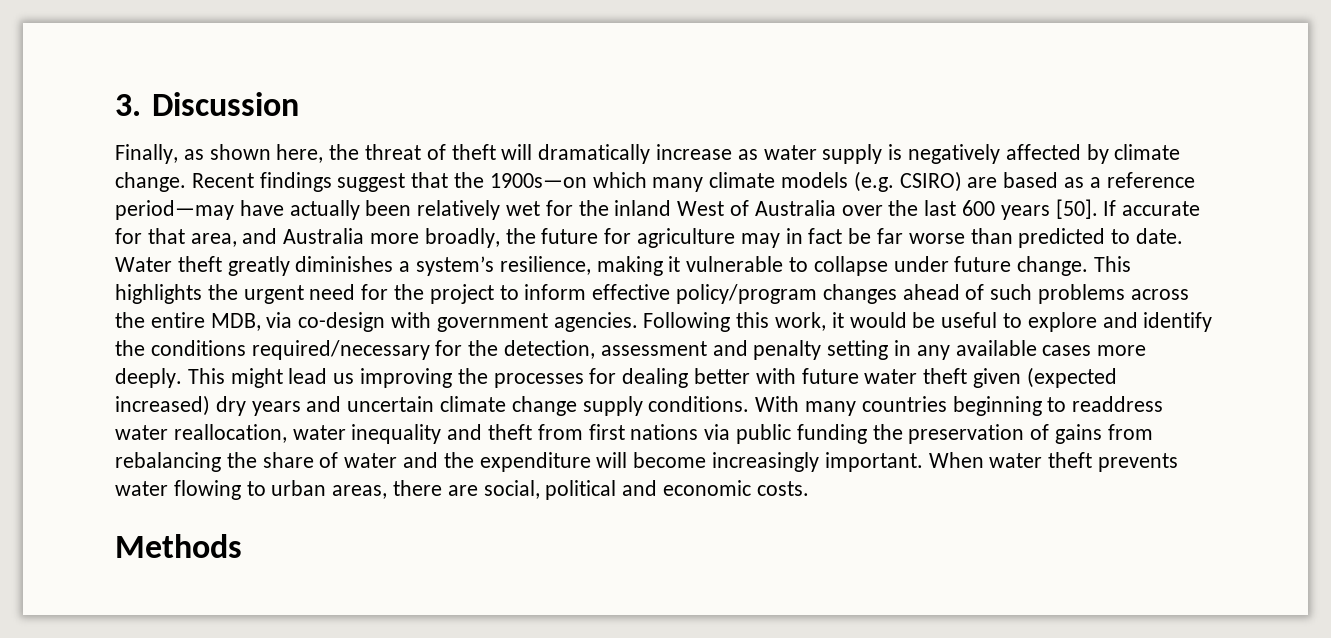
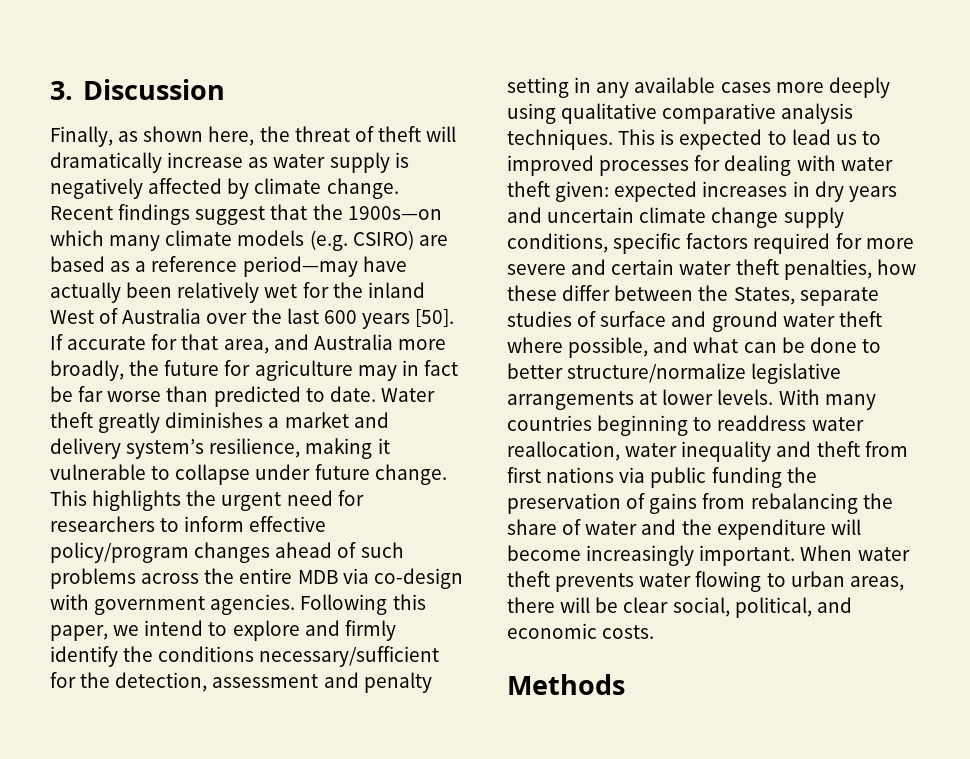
- Water theft greatly diminishes a system’s resilience, making it vulnerable to collapse under future change.
+ Water theft greatly diminishes a market and delivery system’s resilience, making it vulnerable to collapse under future change.
- This highlights the urgent need for the project to inform effective policy/program changes ahead of such problems across the entire MDB, via co-design with government agencies.
+ This highlights the urgent need for researchers to inform effective policy/program changes ahead of such problems across the entire MDB via co-design with government agencies.
- Following this work, it would be useful to explore and identify the conditions required/necessary for the detection, assessment and penalty setting in any available cases more deeply. This might lead us improving the processes for dealing better with future water theft given (expected increased) dry years and uncertain climate change supply conditions.
+ Following this paper, we intend to explore and firmly identify the conditions necessary/sufficient for the detection, assessment and penalty setting in any available cases more deeply using qualitative comparative analysis techniques. This is expected to lead us to improved processes for dealing with water theft given: expected increases in dry years and uncertain climate change supply conditions, specific factors required for more severe and certain water theft penalties, how these differ between the States, separate studies of surface and ground water theft where possible, and what can be done to better structure/normalize legislative arrangements at lower levels.
- When water theft prevents water flowing to urban areas, there are social, political and economic costs.
+ When water theft prevents water flowing to urban areas, there will be clear social, political, and economic costs.

